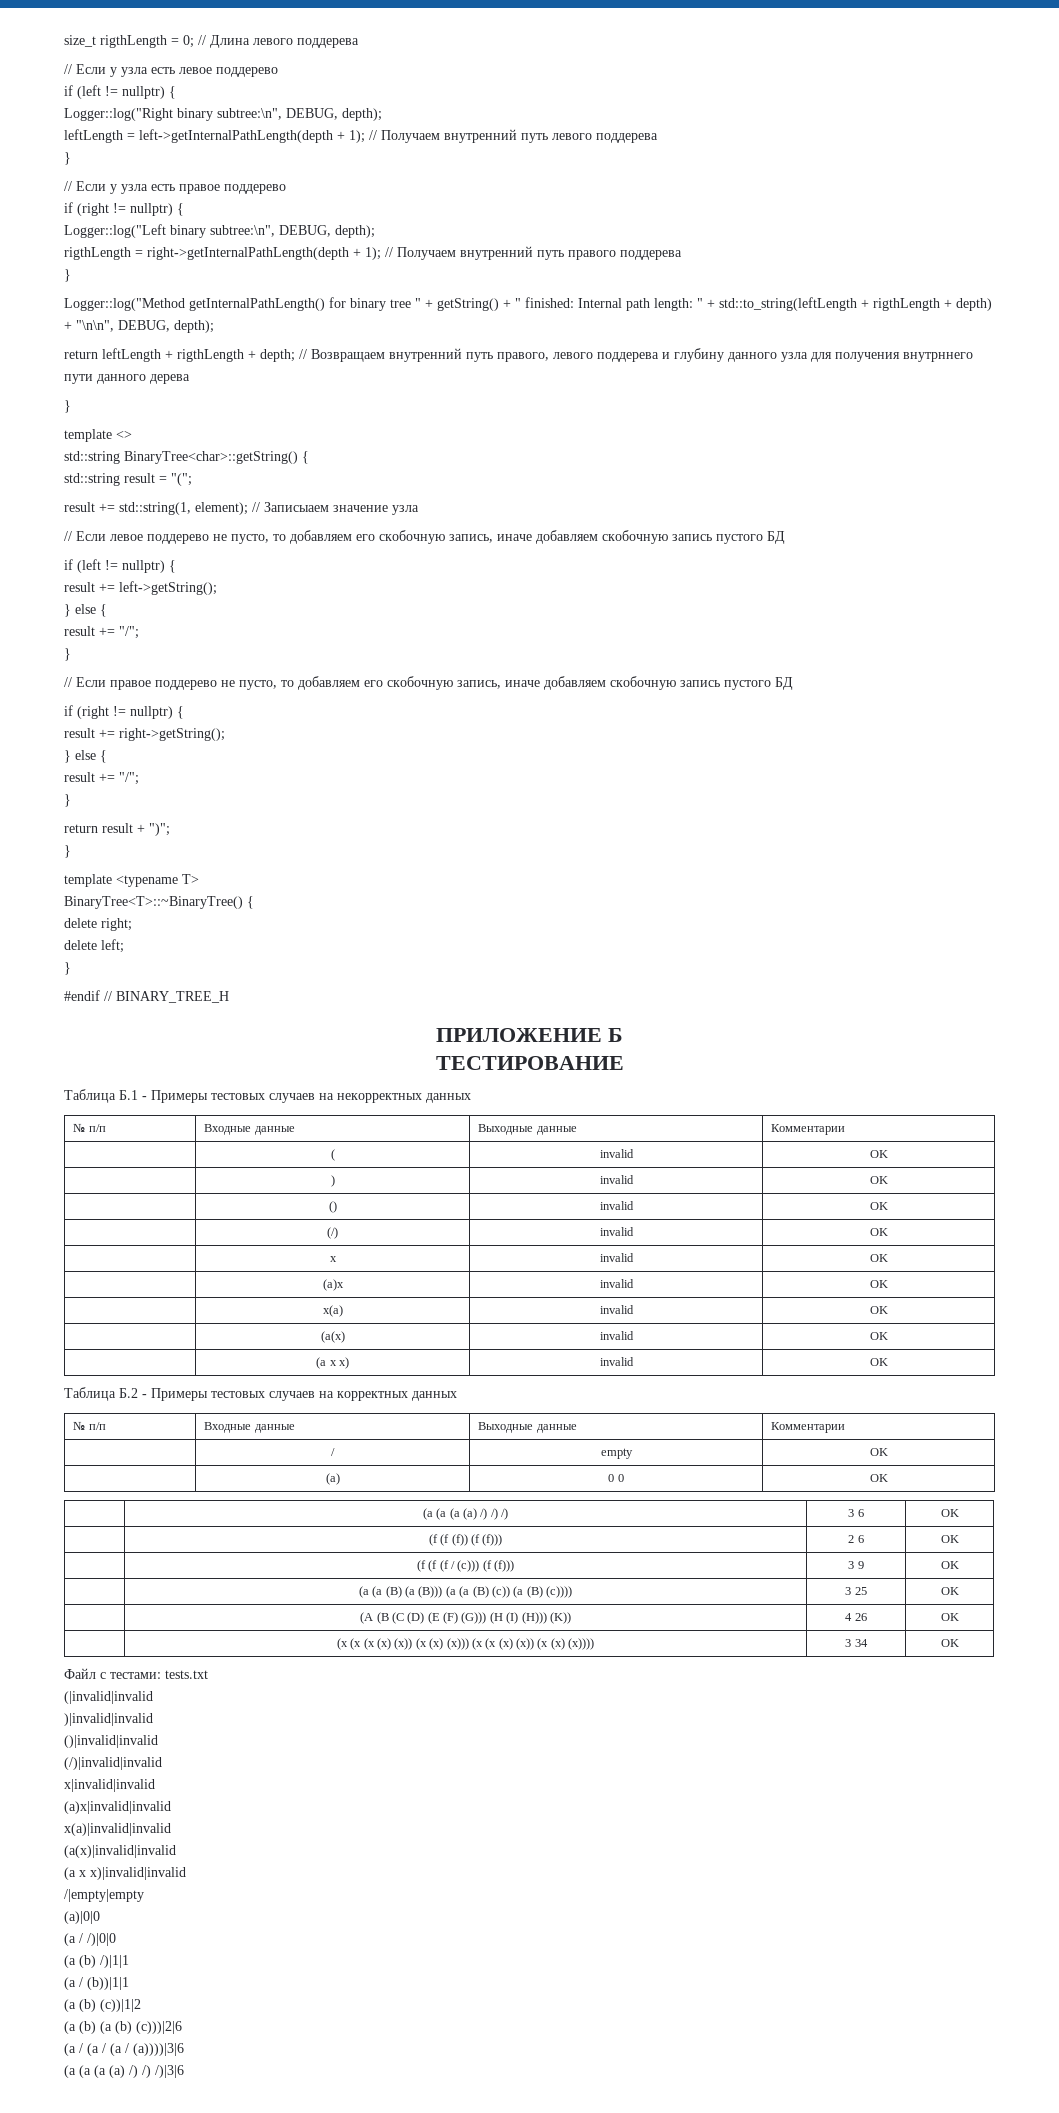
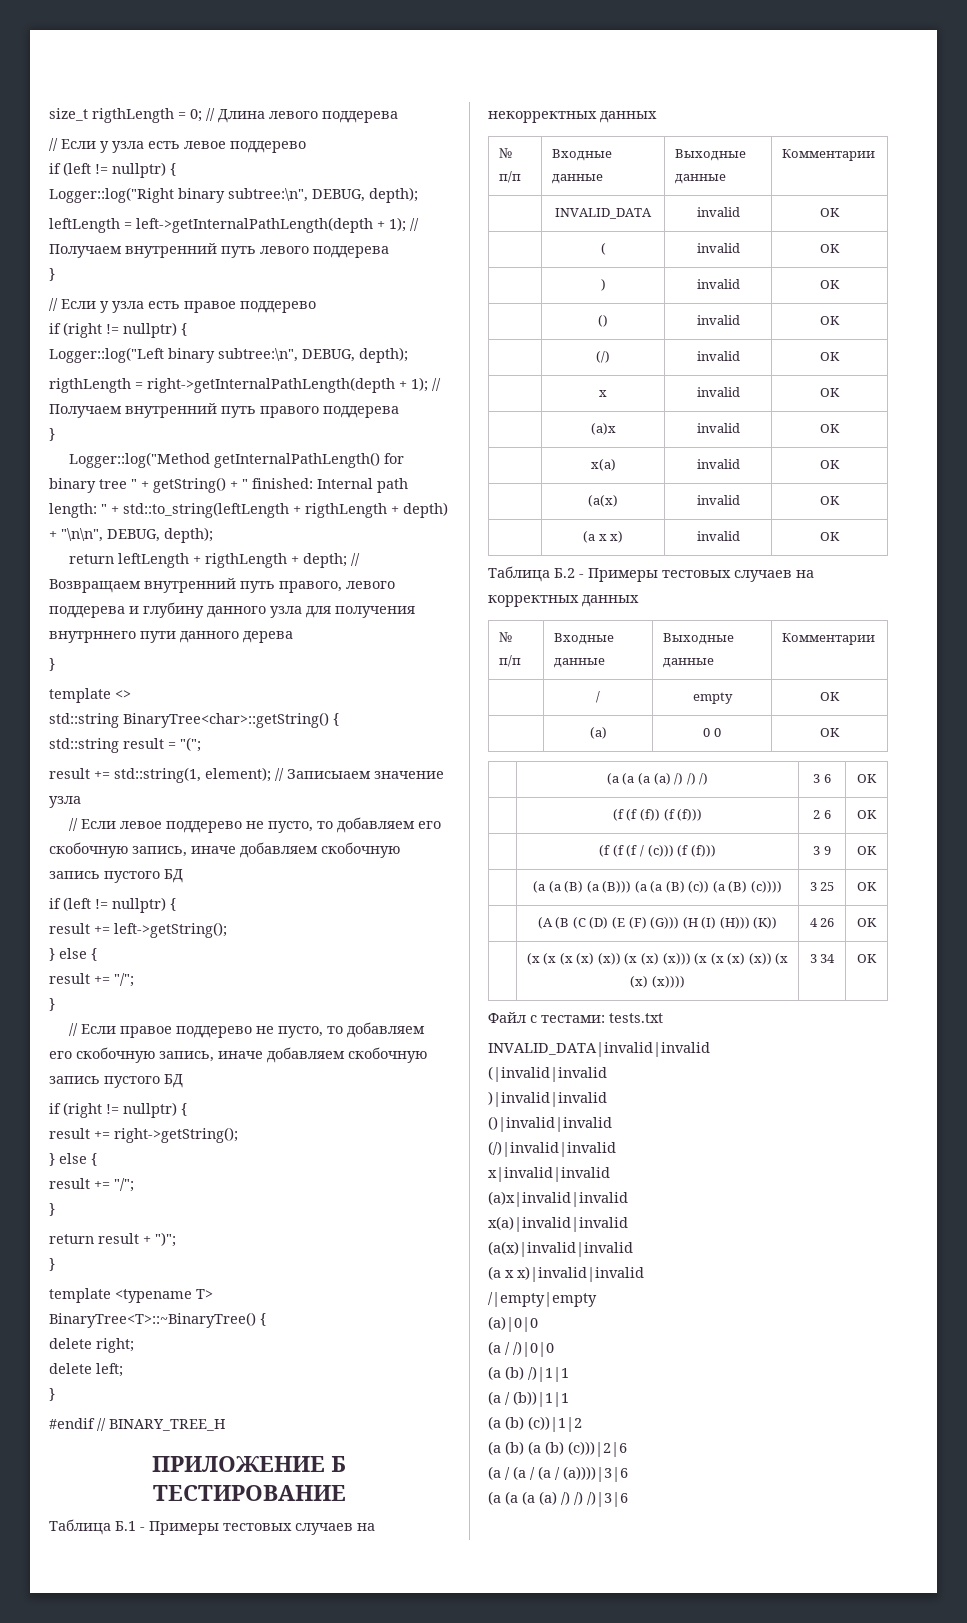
+ | INVALID_DATA | invalid | OK
+ INVALID_DATA|invalid|invalid

